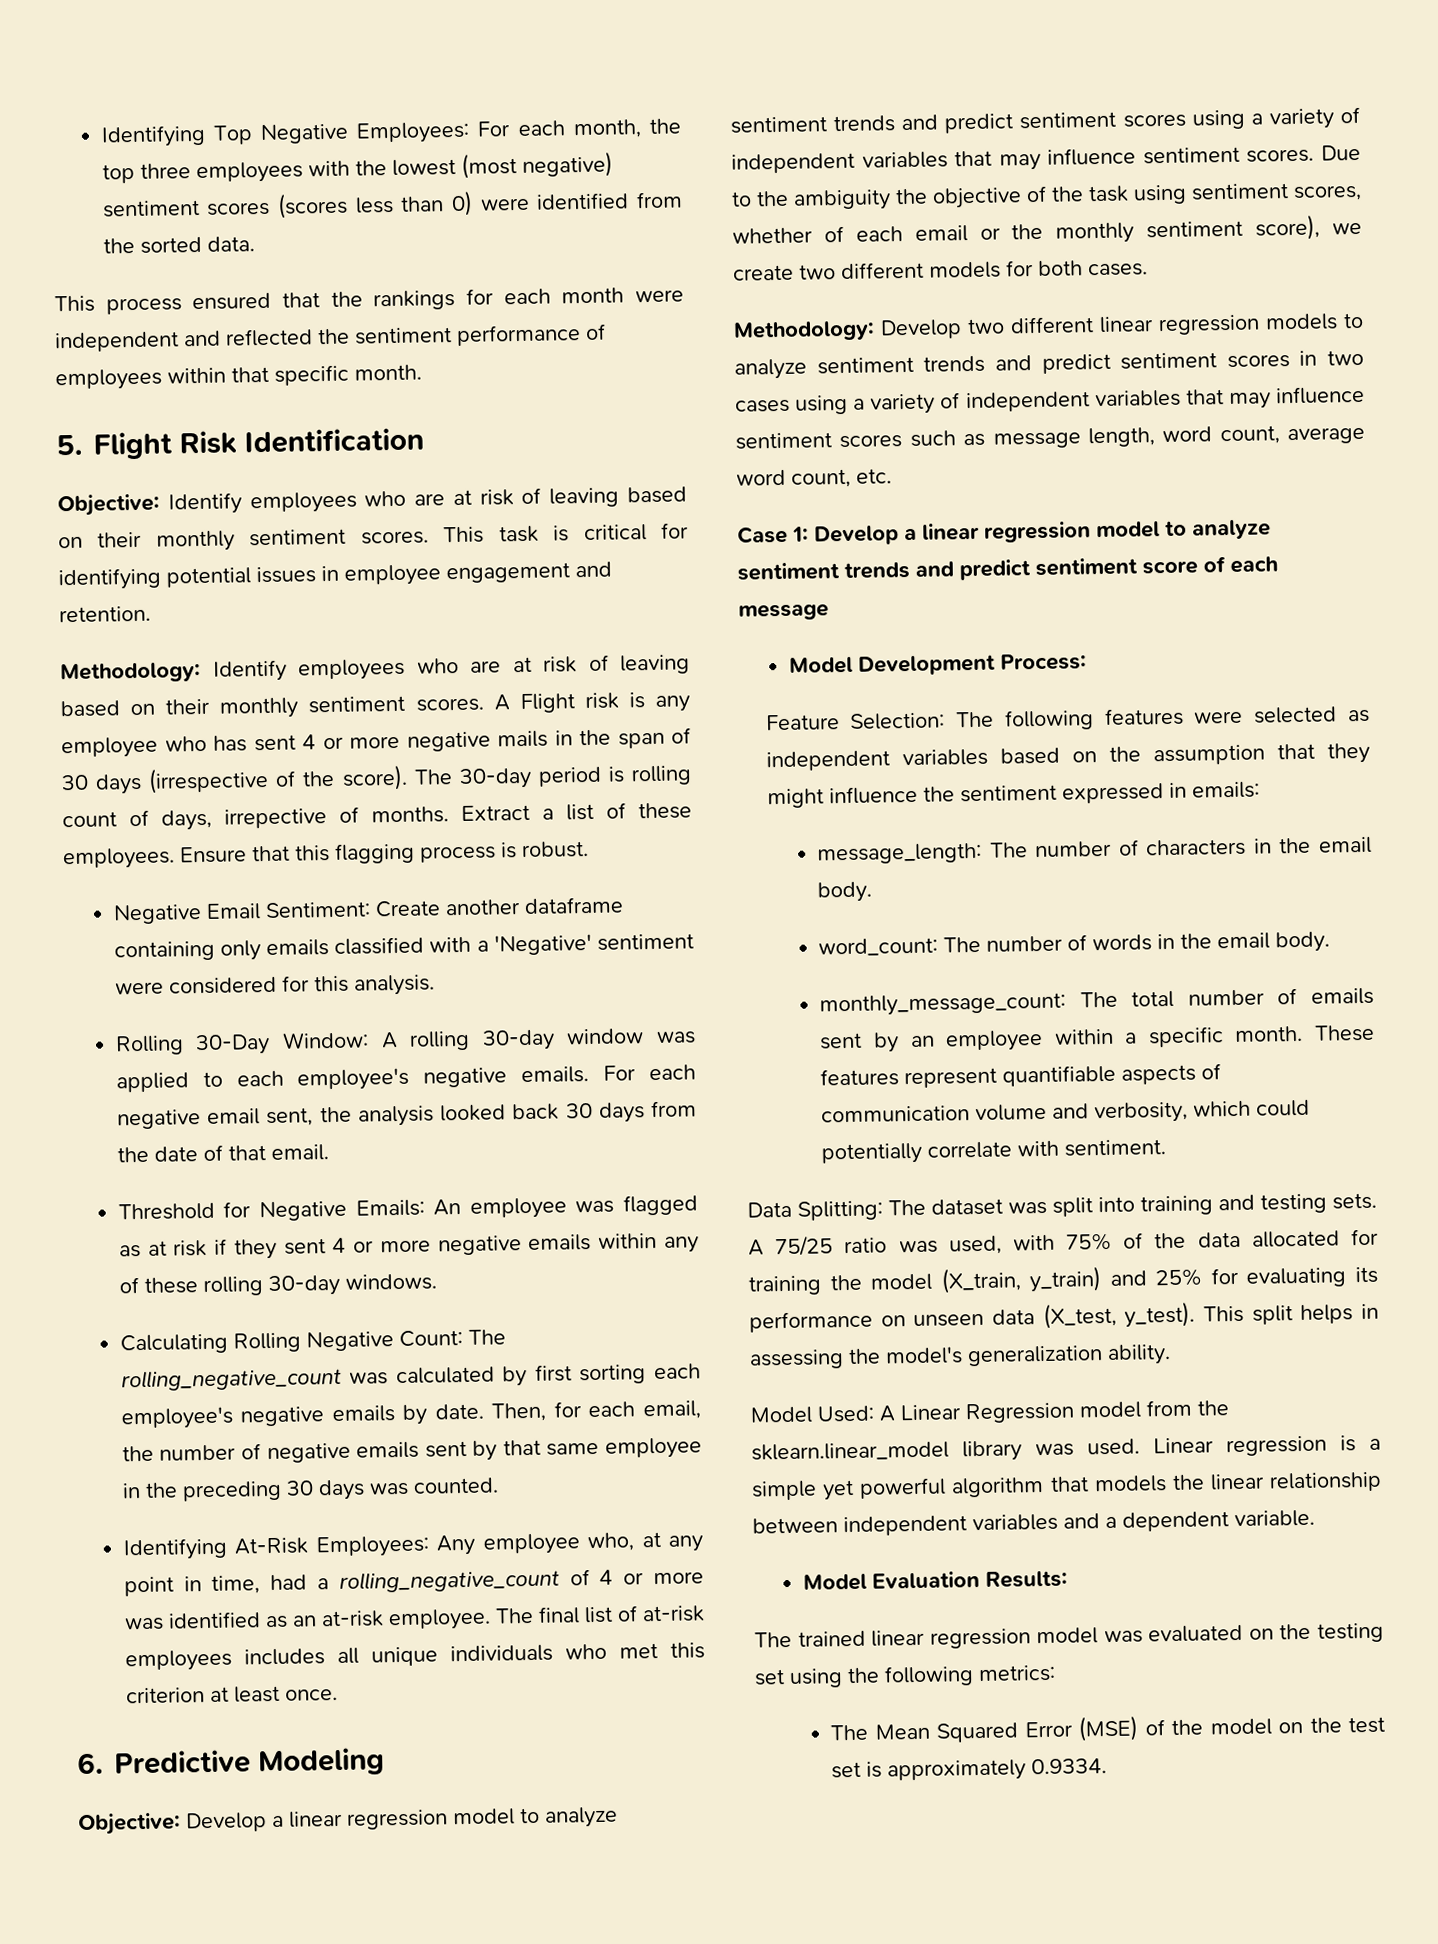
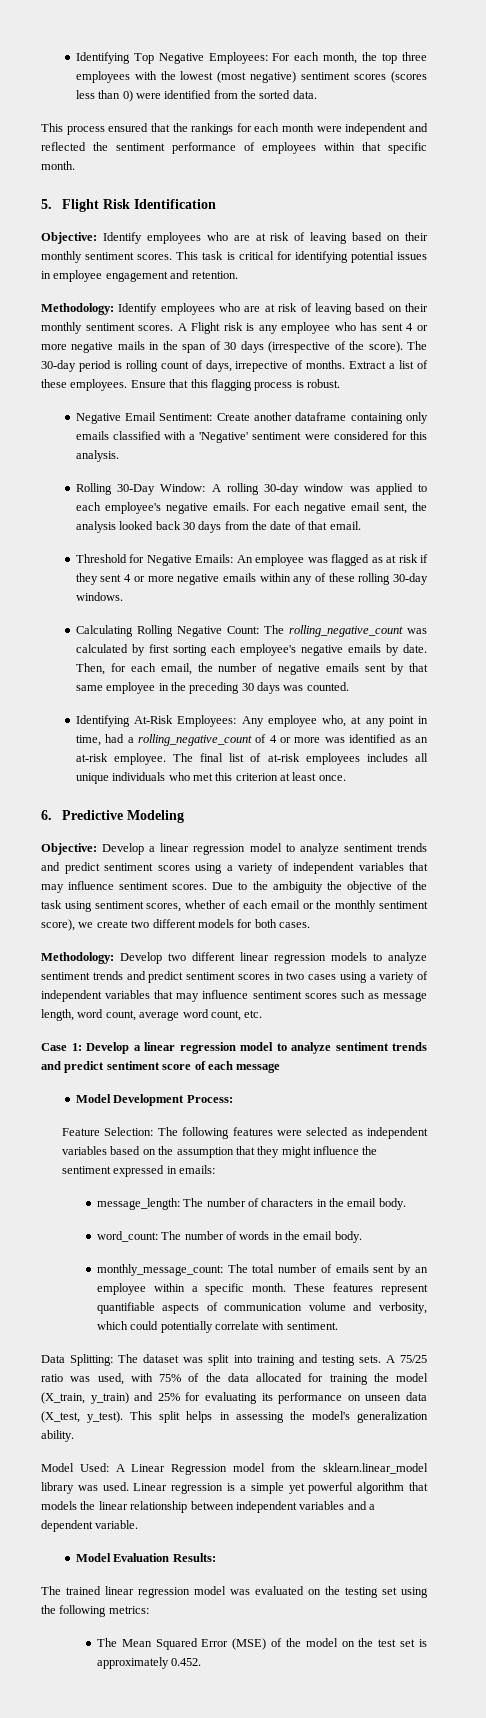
- The Mean Squared Error (MSE) of the model on the test set is approximately 0.9334.
+ The Mean Squared Error (MSE) of the model on the test set is approximately 0.452.

